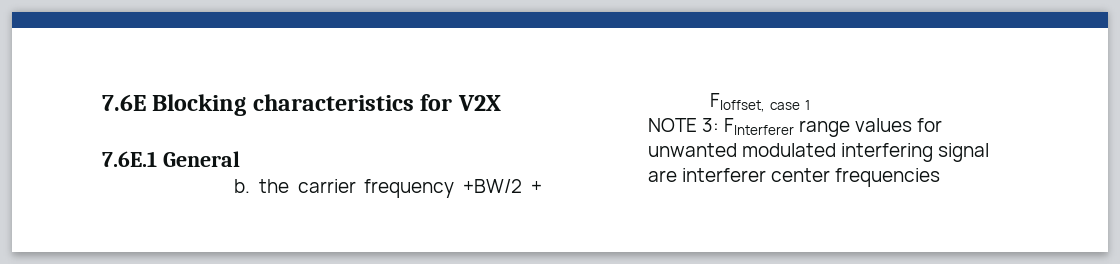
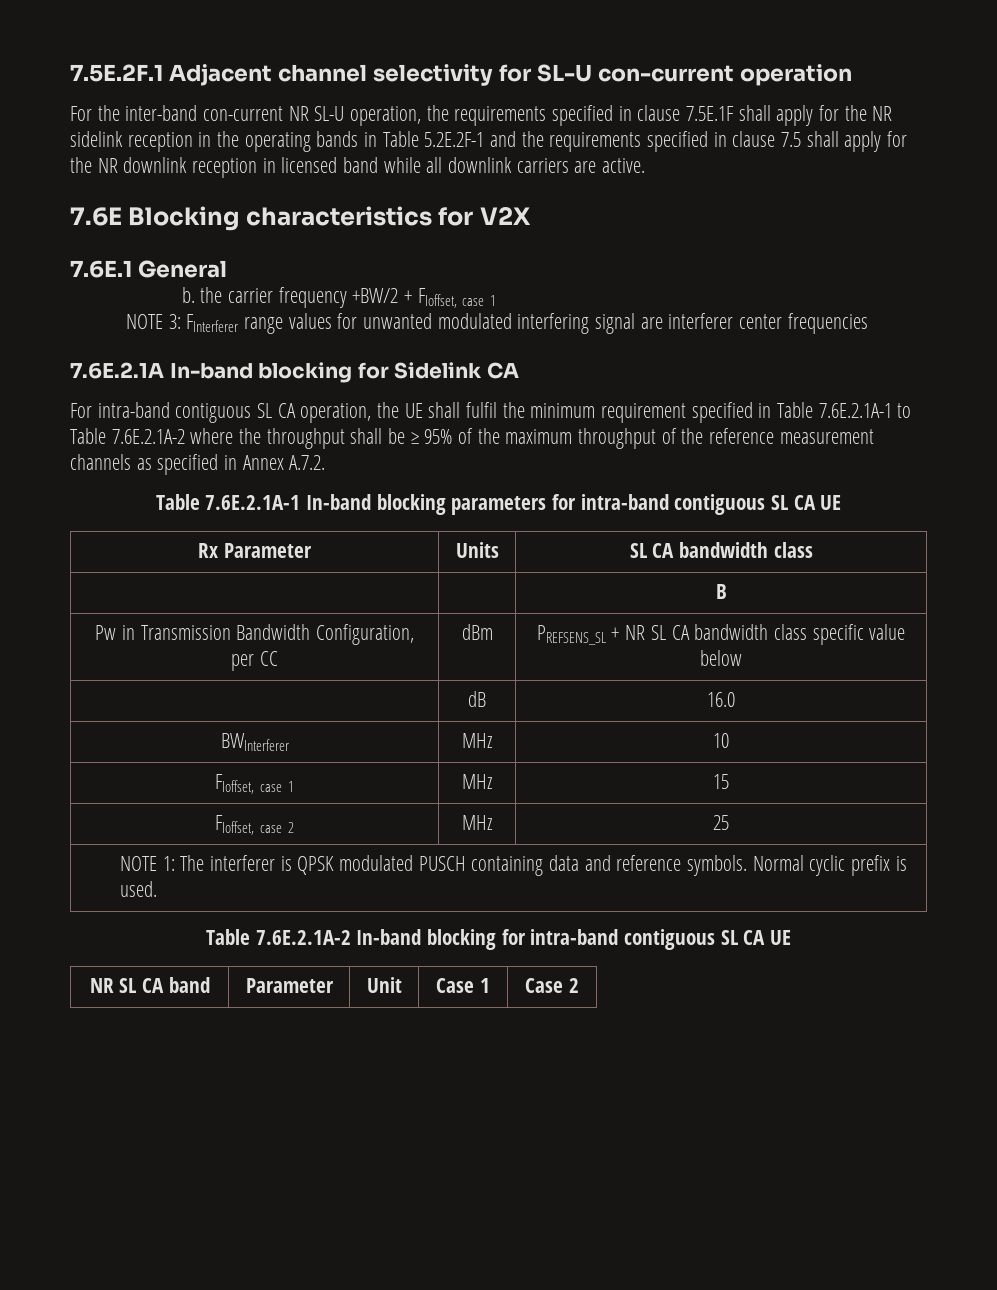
+ 7.5E.2F.1 Adjacent channel selectivity for SL-U con-current operation
+ For the inter-band con-current NR SL-U operation, the requirements specified in clause 7.5E.1F shall apply for the NR sidelink reception in the operating bands in Table 5.2E.2F-1 and the requirements specified in clause 7.5 shall apply for the NR downlink reception in licensed band while all downlink carriers are active.
+ 7.6E.2.1A In-band blocking for Sidelink CA
+ For intra-band contiguous SL CA operation, the UE shall fulfil the minimum requirement specified in Table 7.6E.2.1A-1 to Table 7.6E.2.1A-2 where the throughput shall be ≥ 95% of the maximum throughput of the reference measurement channels as specified in Annex A.7.2.
+ Table 7.6E.2.1A-1 In-band blocking parameters for intra-band contiguous SL CA UE
+ Rx Parameter | Units | SL CA bandwidth class
+ | | B
+ Pw in Transmission Bandwidth Configuration, per CC | dBm | PREFSENS_SL + NR SL CA bandwidth class specific value below
+ | dB | 16.0
+ BWInterferer | MHz | 10
+ FIoffset, case 1 | MHz | 15
+ FIoffset, case 2 | MHz | 25
+ NOTE 1: The interferer is QPSK modulated PUSCH containing data and reference symbols. Normal cyclic prefix is used.
+ Table 7.6E.2.1A-2 In-band blocking for intra-band contiguous SL CA UE
+ NR SL CA band | Parameter | Unit | Case 1 | Case 2

